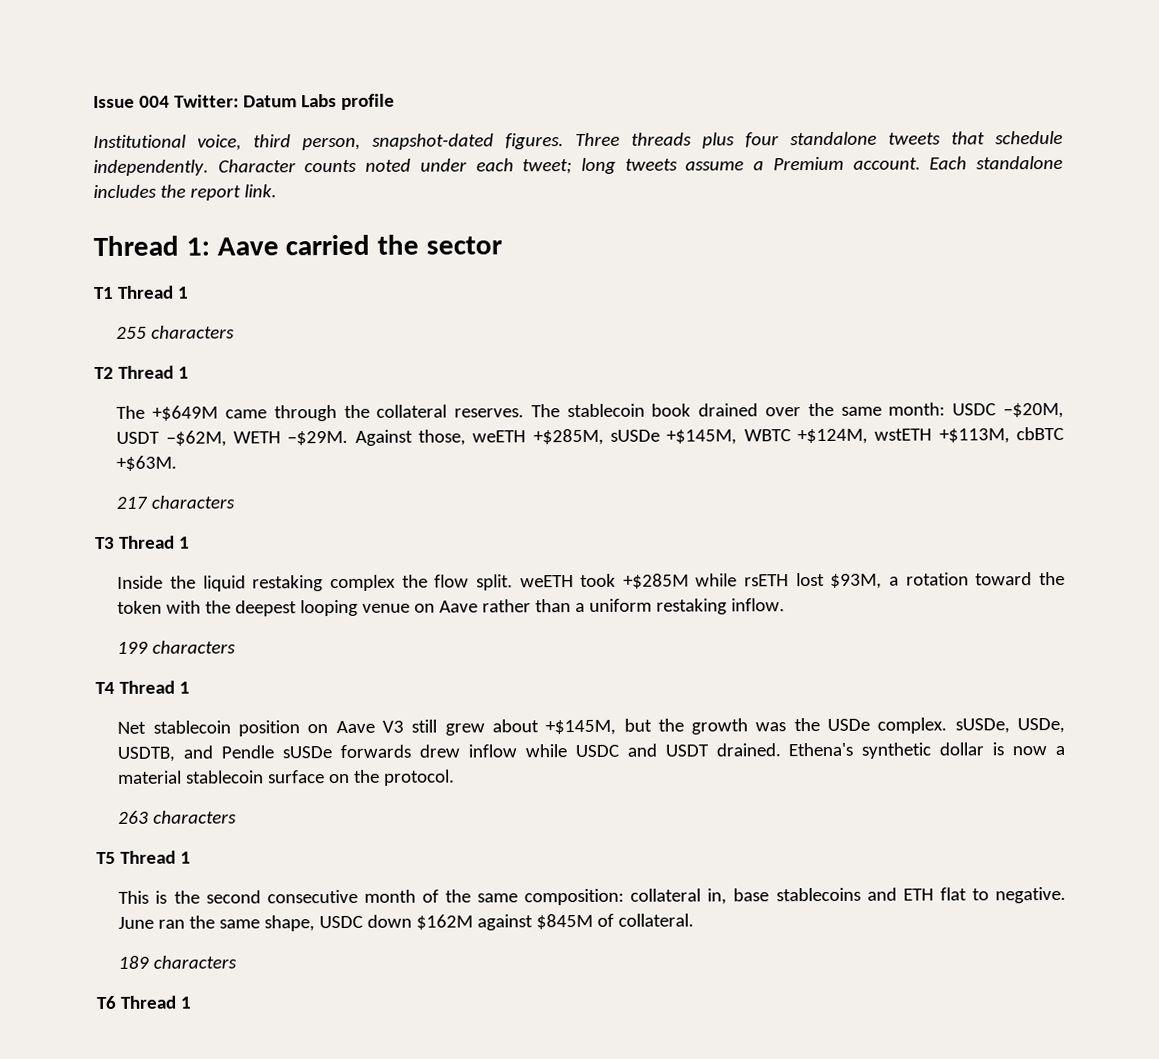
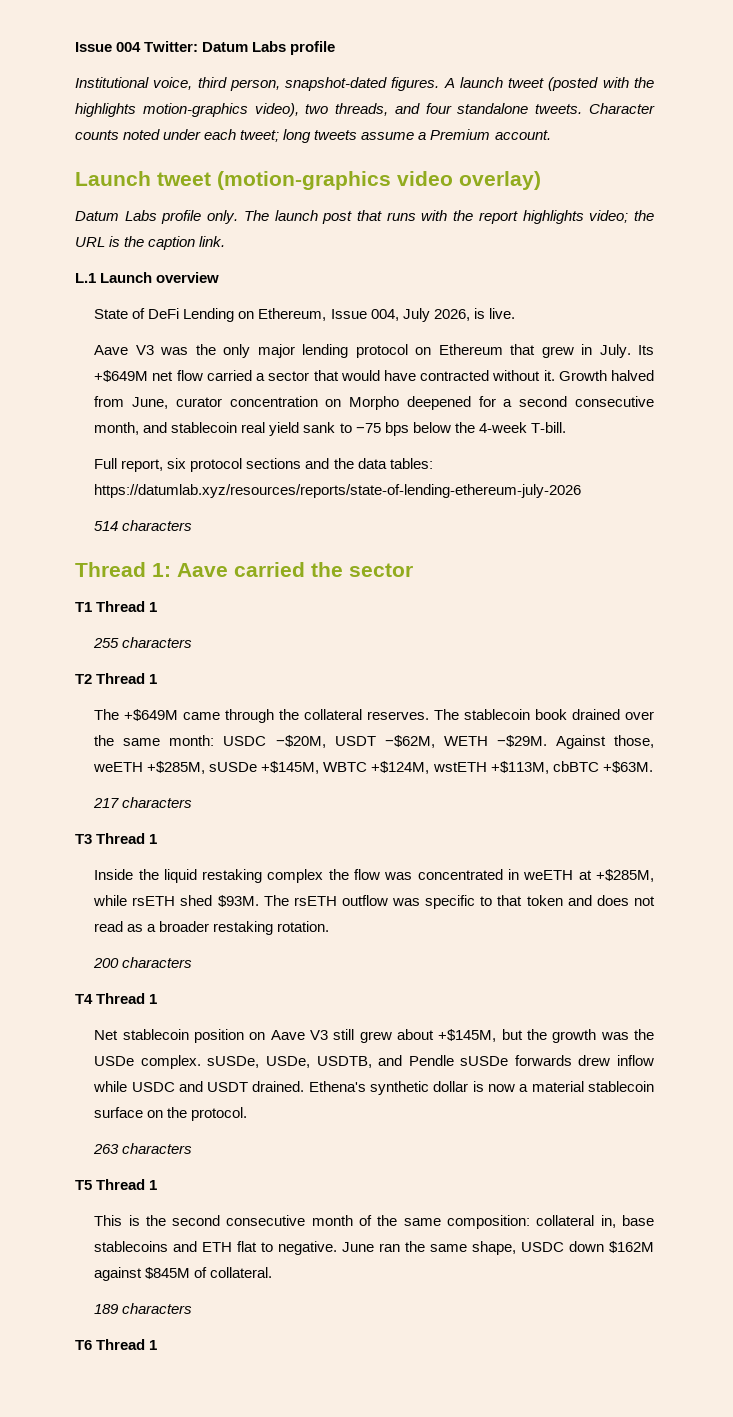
- Three threads plus four standalone tweets that schedule independently.
+ A launch tweet (posted with the highlights motion-graphics video), two threads, and four standalone tweets.
- Character counts noted under each tweet; long tweets assume a Premium account. Each standalone includes the report link.
+ Character counts noted under each tweet; long tweets assume a Premium account.
+ Launch tweet (motion-graphics video overlay)
+ Datum Labs profile only. The launch post that runs with the report highlights video; the URL is the caption link.
+ L.1 Launch overview
+ State of DeFi Lending on Ethereum, Issue 004, July 2026, is live.
+ Aave V3 was the only major lending protocol on Ethereum that grew in July. Its +$649M net flow carried a sector that would have contracted without it. Growth halved from June, curator concentration on Morpho deepened for a second consecutive month, and stablecoin real yield sank to −75 bps below the 4-week T-bill.
+ Full report, six protocol sections and the data tables: https://datumlab.xyz/resources/reports/state-of-lending-ethereum-july-2026
+ 514 characters
- Inside the liquid restaking complex the flow split. weETH took +$285M while rsETH lost $93M, a rotation toward the token with the deepest looping venue on Aave rather than a uniform restaking inflow.
- 199 characters
+ Inside the liquid restaking complex the flow was concentrated in weETH at +$285M, while rsETH shed $93M. The rsETH outflow was specific to that token and does not read as a broader restaking rotation.
+ 200 characters

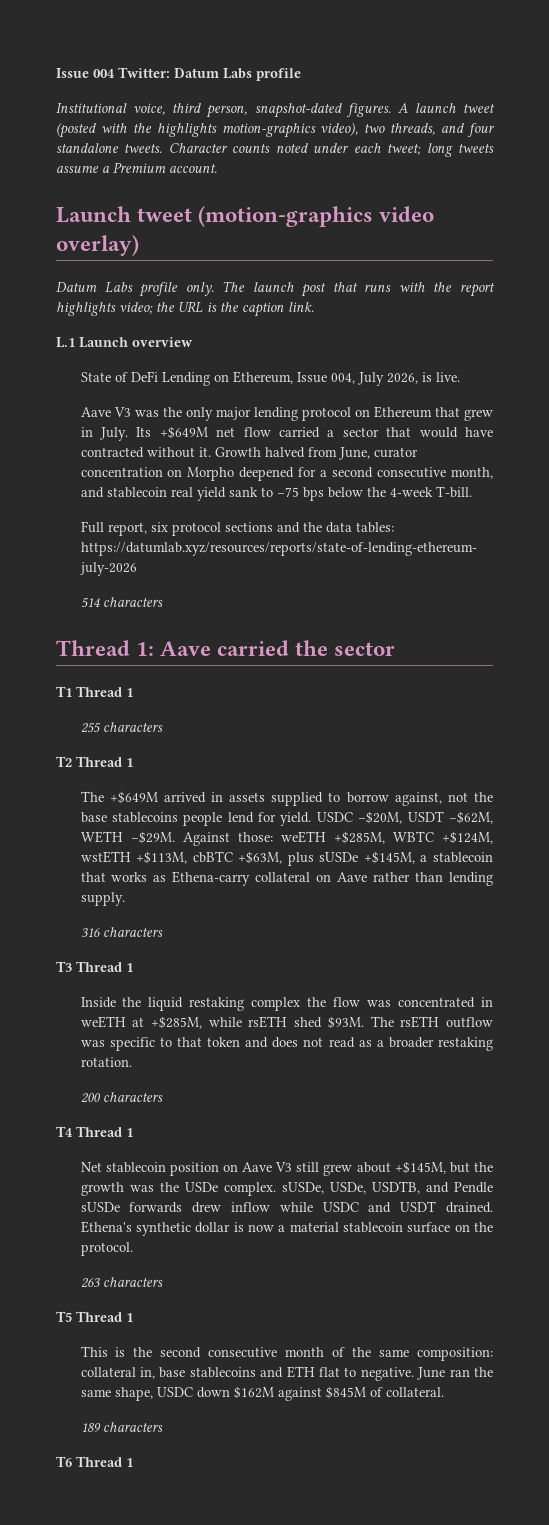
- The +$649M came through the collateral reserves. The stablecoin book drained over the same month: USDC −$20M, USDT −$62M, WETH −$29M.
+ The +$649M arrived in assets supplied to borrow against, not the base stablecoins people lend for yield. USDC −$20M, USDT −$62M, WETH −$29M.
- Against those, weETH +$285M, sUSDe +$145M, WBTC +$124M, wstETH +$113M, cbBTC +$63M.
- 217 characters
+ Against those: weETH +$285M, WBTC +$124M, wstETH +$113M, cbBTC +$63M, plus sUSDe +$145M, a stablecoin that works as Ethena-carry collateral on Aave rather than lending supply.
+ 316 characters

